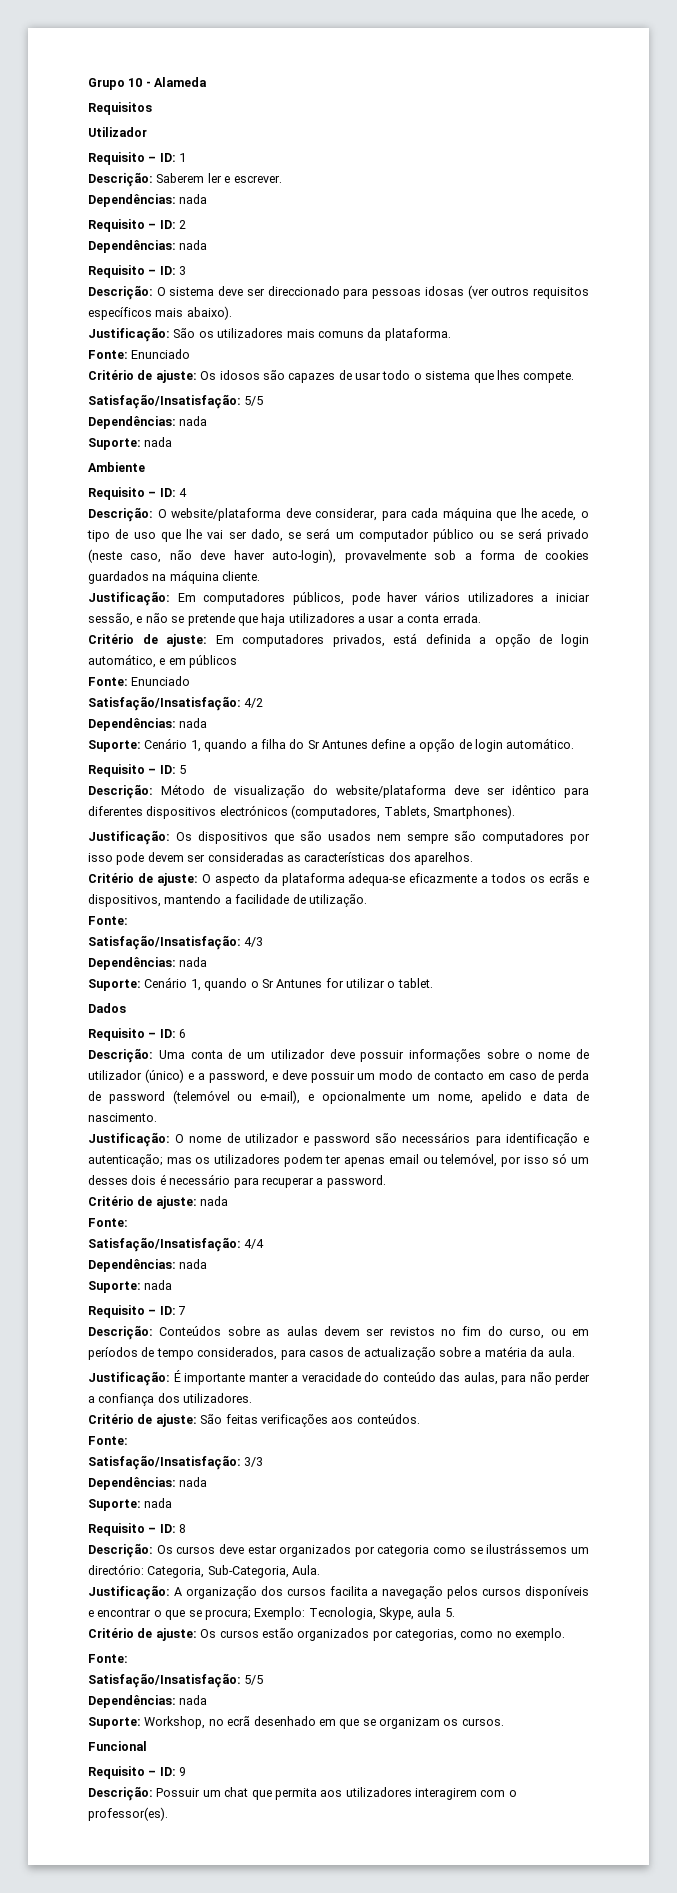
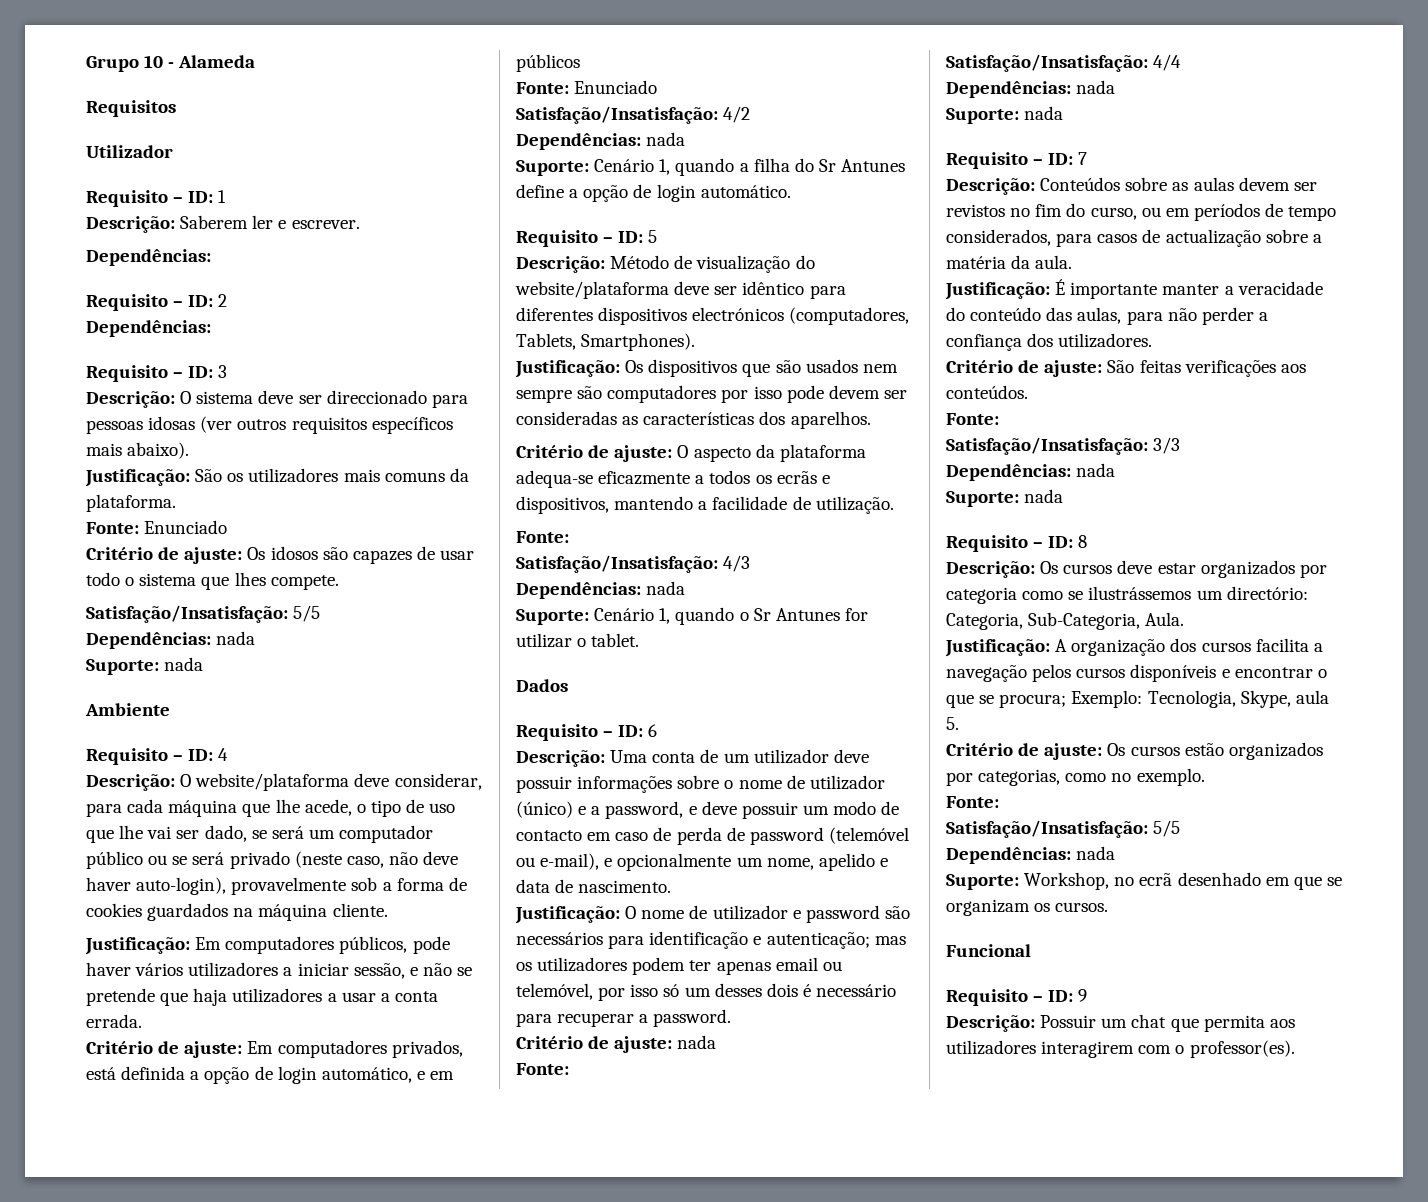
  Descrição: Saberem ler e escrever.
- Dependências: nada
+ Dependências:
  Requisito – ID: 2
- Dependências: nada
+ Dependências:

